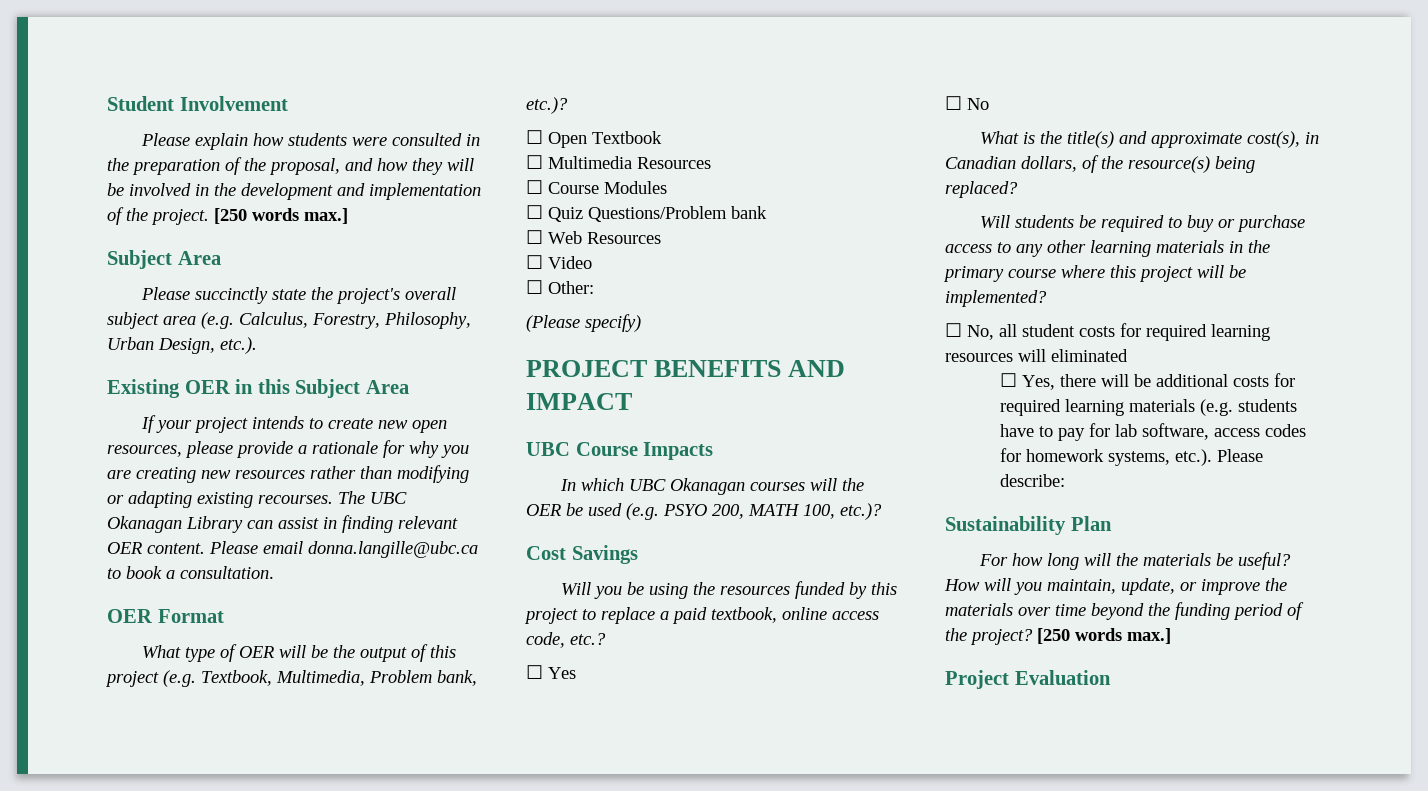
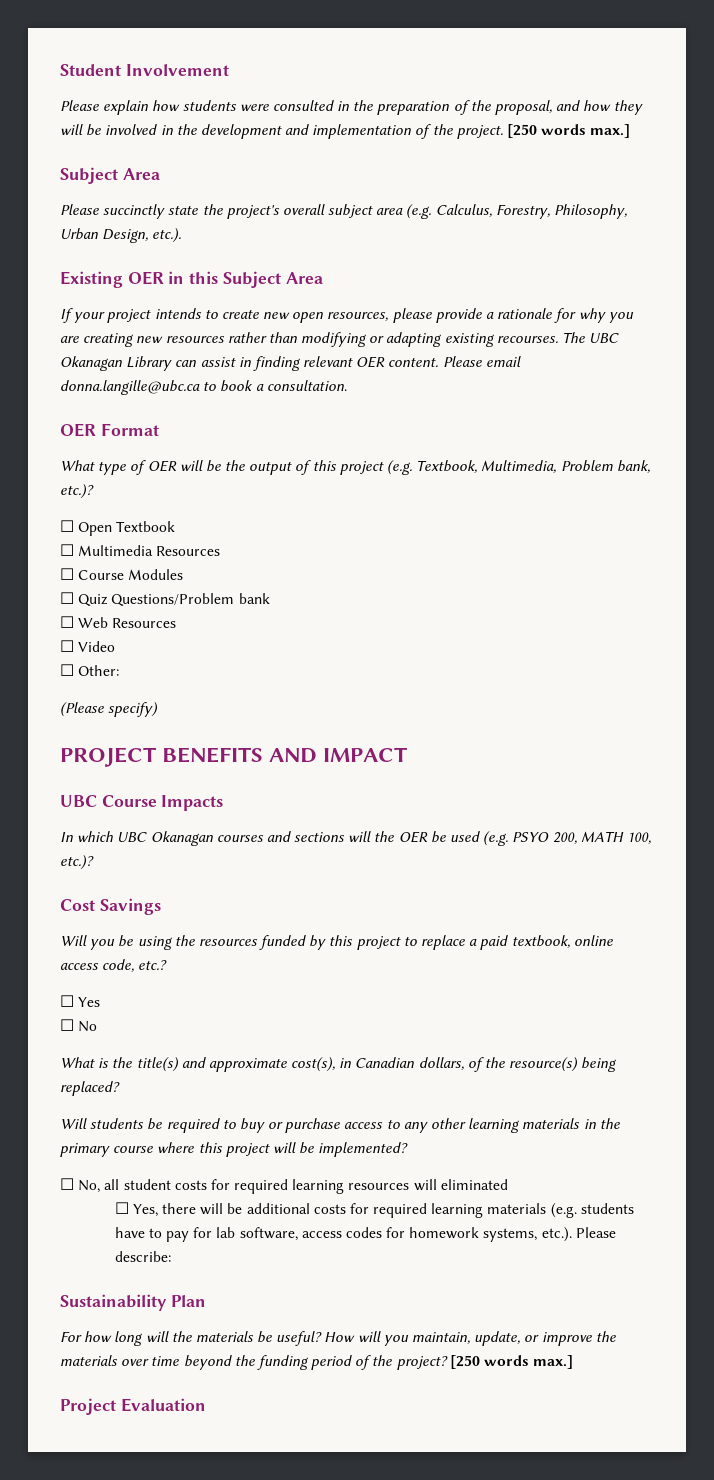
- In which UBC Okanagan courses will the OER be used (e.g. PSYO 200, MATH 100, etc.)?
+ In which UBC Okanagan courses and sections will the OER be used (e.g. PSYO 200, MATH 100, etc.)?

